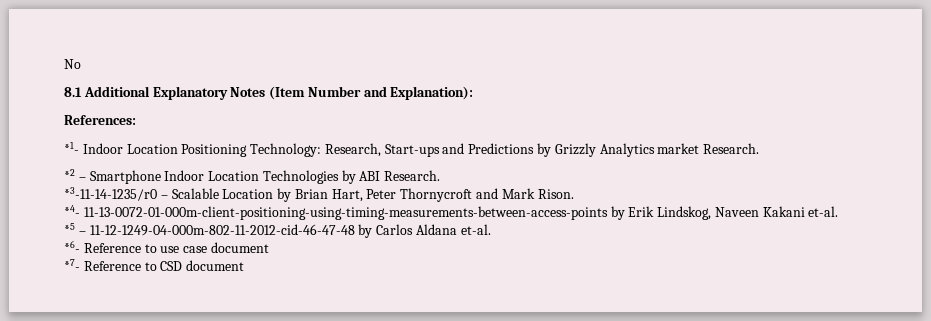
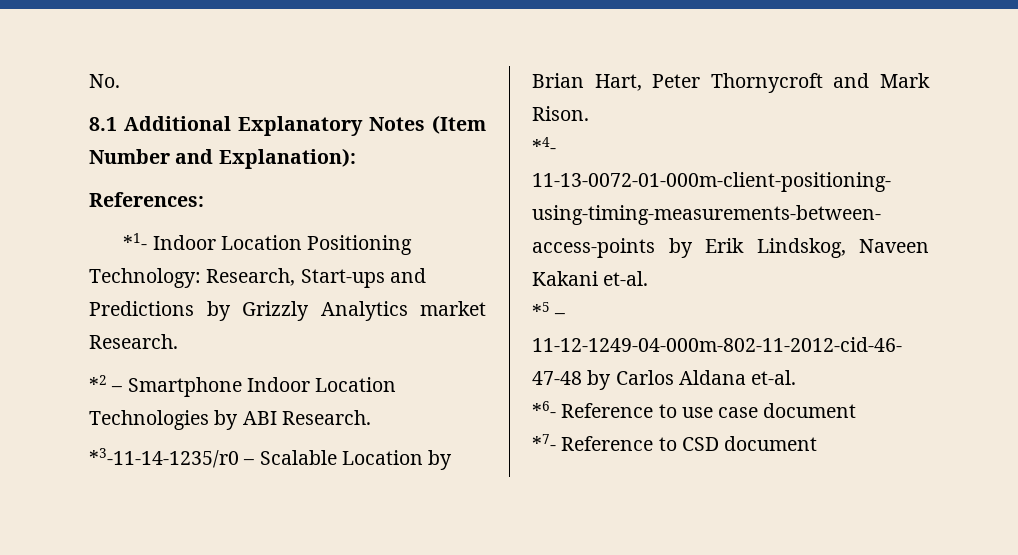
- No
+ No.

